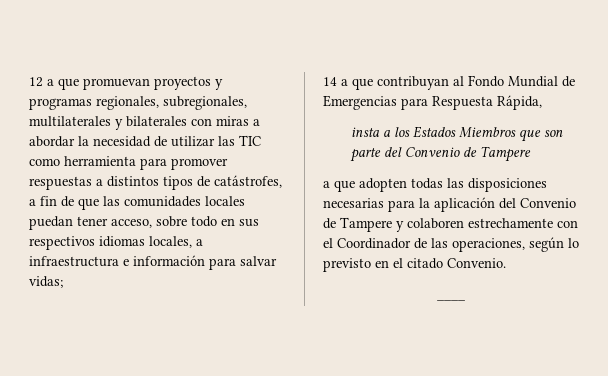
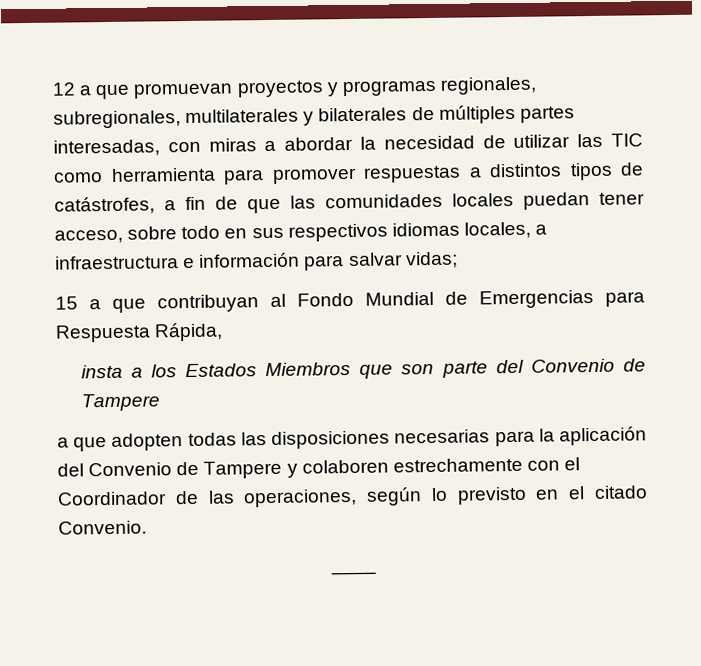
- 12 a que promuevan proyectos y programas regionales, subregionales, multilaterales y bilaterales con miras a abordar la necesidad de utilizar las TIC como herramienta para promover respuestas a distintos tipos de catástrofes, a fin de que las comunidades locales puedan tener acceso, sobre todo en sus respectivos idiomas locales, a infraestructura e información para salvar vidas;
+ 12 a que promuevan proyectos y programas regionales, subregionales, multilaterales y bilaterales de múltiples partes interesadas, con miras a abordar la necesidad de utilizar las TIC como herramienta para promover respuestas a distintos tipos de catástrofes, a fin de que las comunidades locales puedan tener acceso, sobre todo en sus respectivos idiomas locales, a infraestructura e información para salvar vidas;
- 14 a que contribuyan al Fondo Mundial de Emergencias para Respuesta Rápida,
+ 15 a que contribuyan al Fondo Mundial de Emergencias para Respuesta Rápida,

